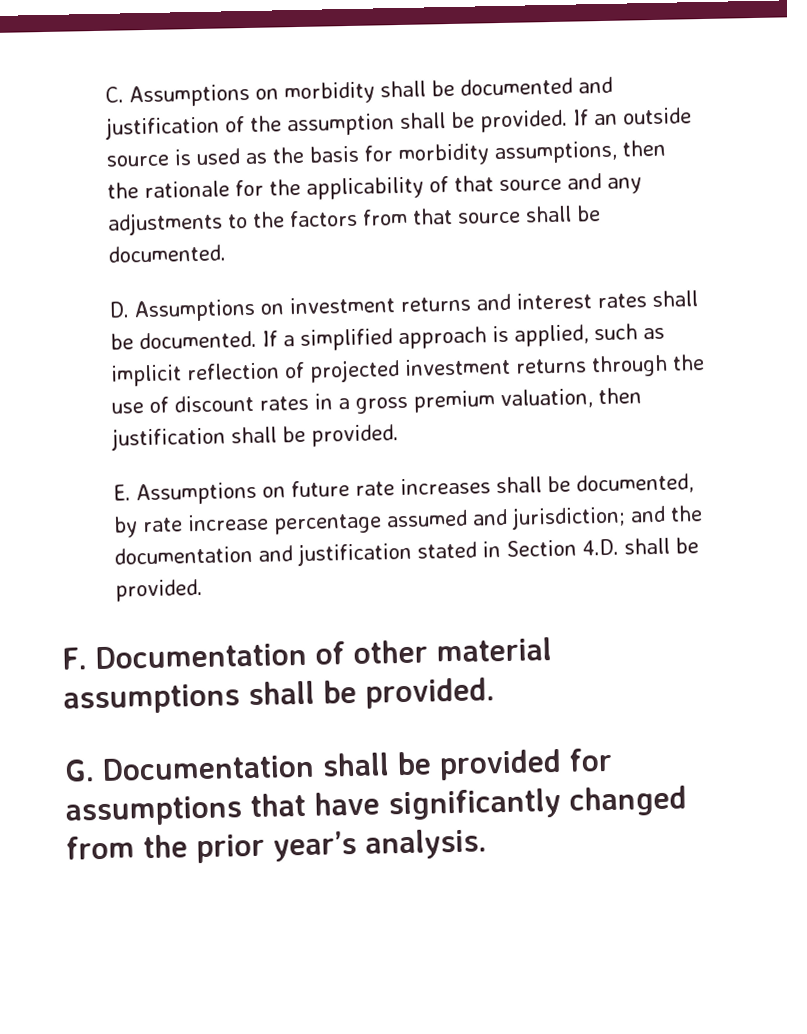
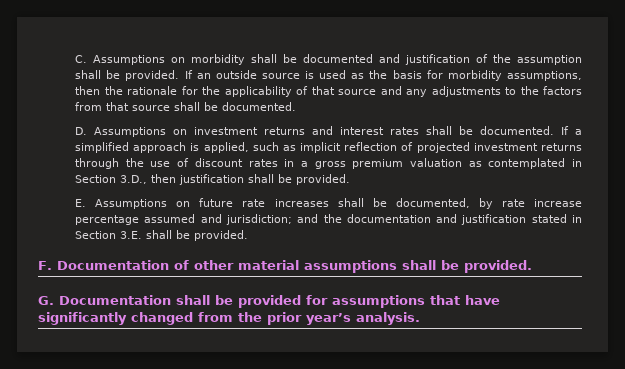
- If a simplified approach is applied, such as implicit reflection of projected investment returns through the use of discount rates in a gross premium valuation, then justification shall be provided.
+ If a simplified approach is applied, such as implicit reflection of projected investment returns through the use of discount rates in a gross premium valuation as contemplated in Section 3.D., then justification shall be provided.
- E. Assumptions on future rate increases shall be documented, by rate increase percentage assumed and jurisdiction; and the documentation and justification stated in Section 4.D. shall be provided.
+ E. Assumptions on future rate increases shall be documented, by rate increase percentage assumed and jurisdiction; and the documentation and justification stated in Section 3.E. shall be provided.

